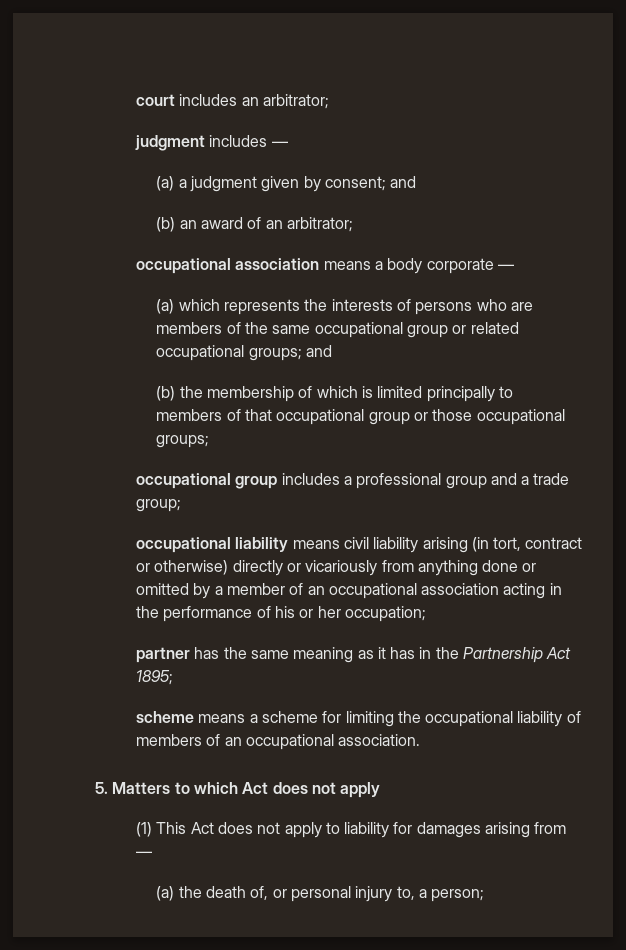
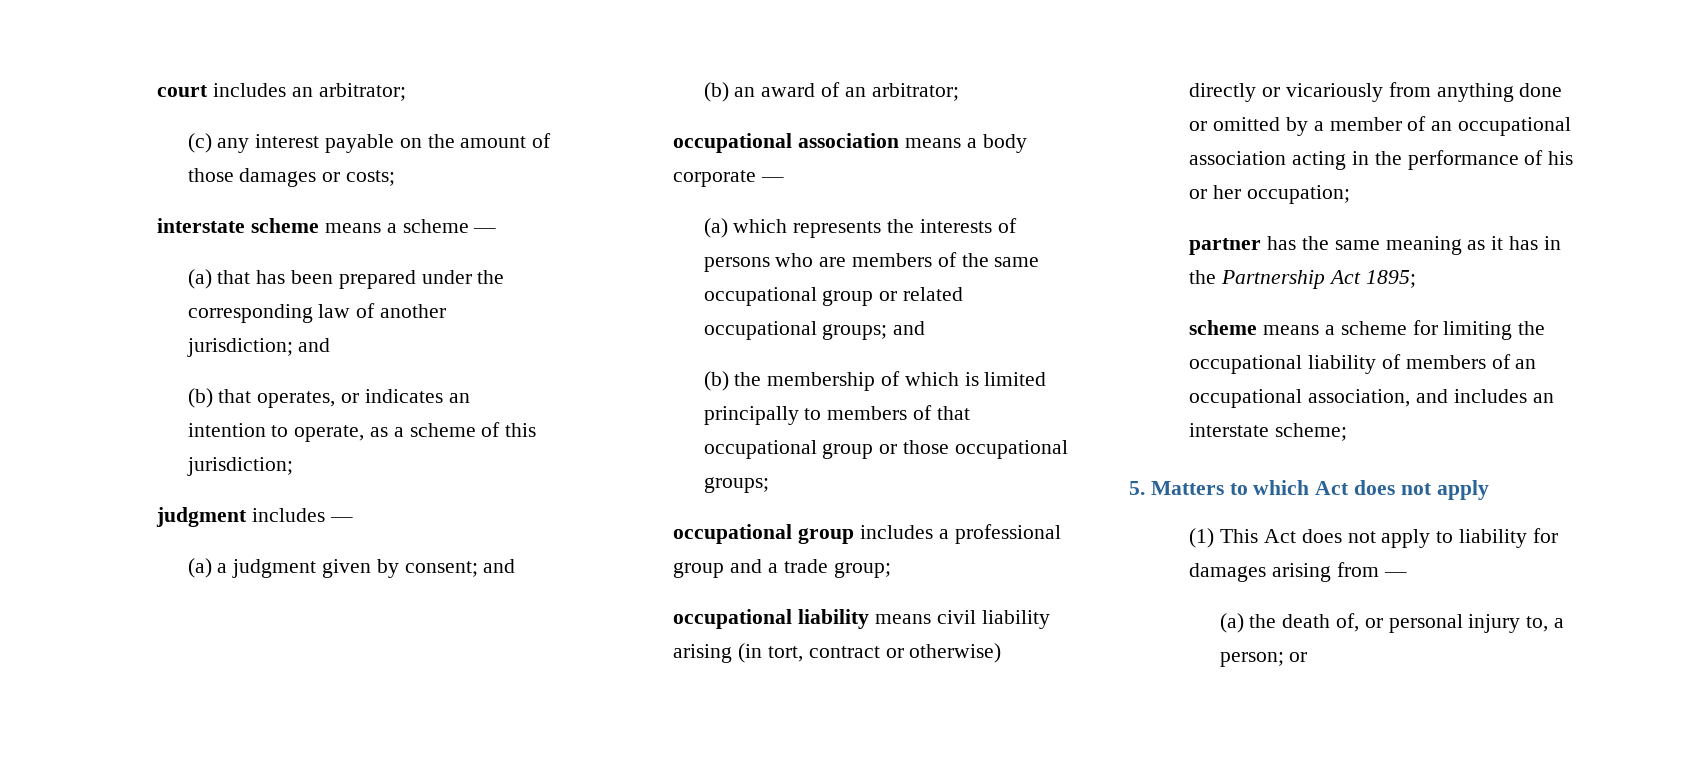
+ (c) any interest payable on the amount of those damages or costs;
+ interstate scheme means a scheme —
+ (a) that has been prepared under the corresponding law of another jurisdiction; and
+ (b) that operates, or indicates an intention to operate, as a scheme of this jurisdiction;
- scheme means a scheme for limiting the occupational liability of members of an occupational association.
+ scheme means a scheme for limiting the occupational liability of members of an occupational association, and includes an interstate scheme;
- (a) the death of, or personal injury to, a person;
+ (a) the death of, or personal injury to, a person; or

